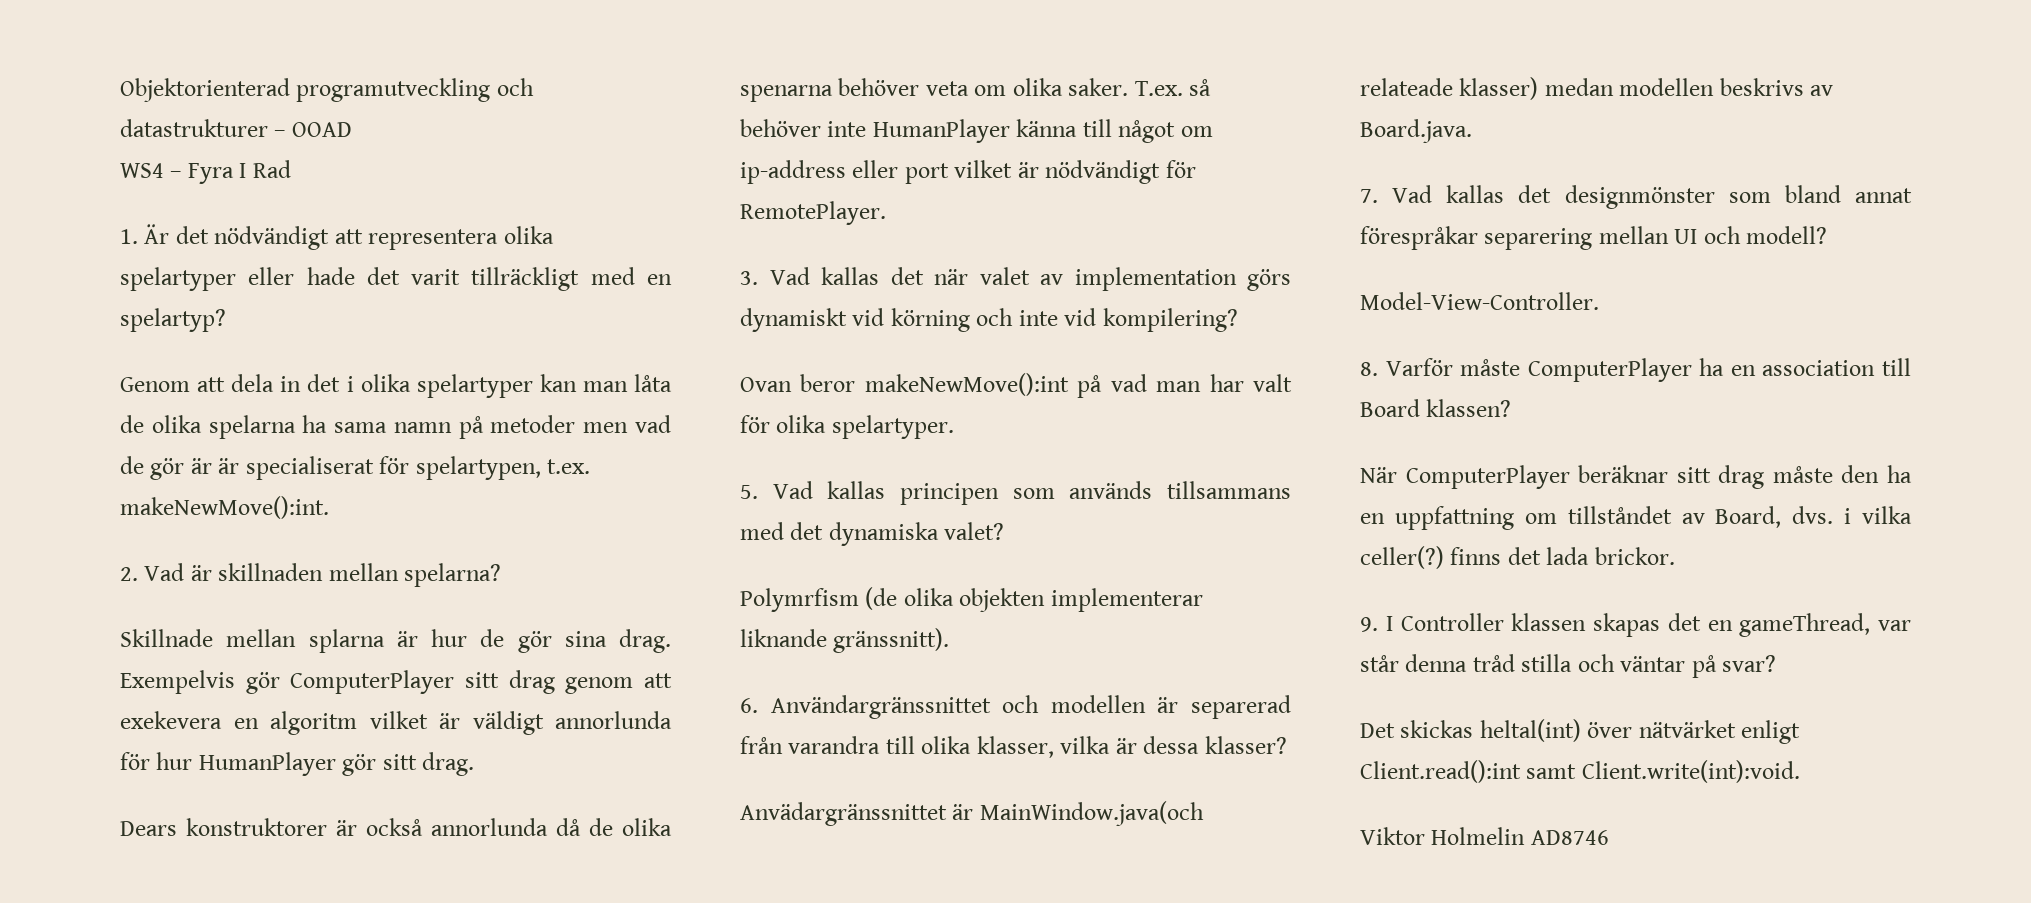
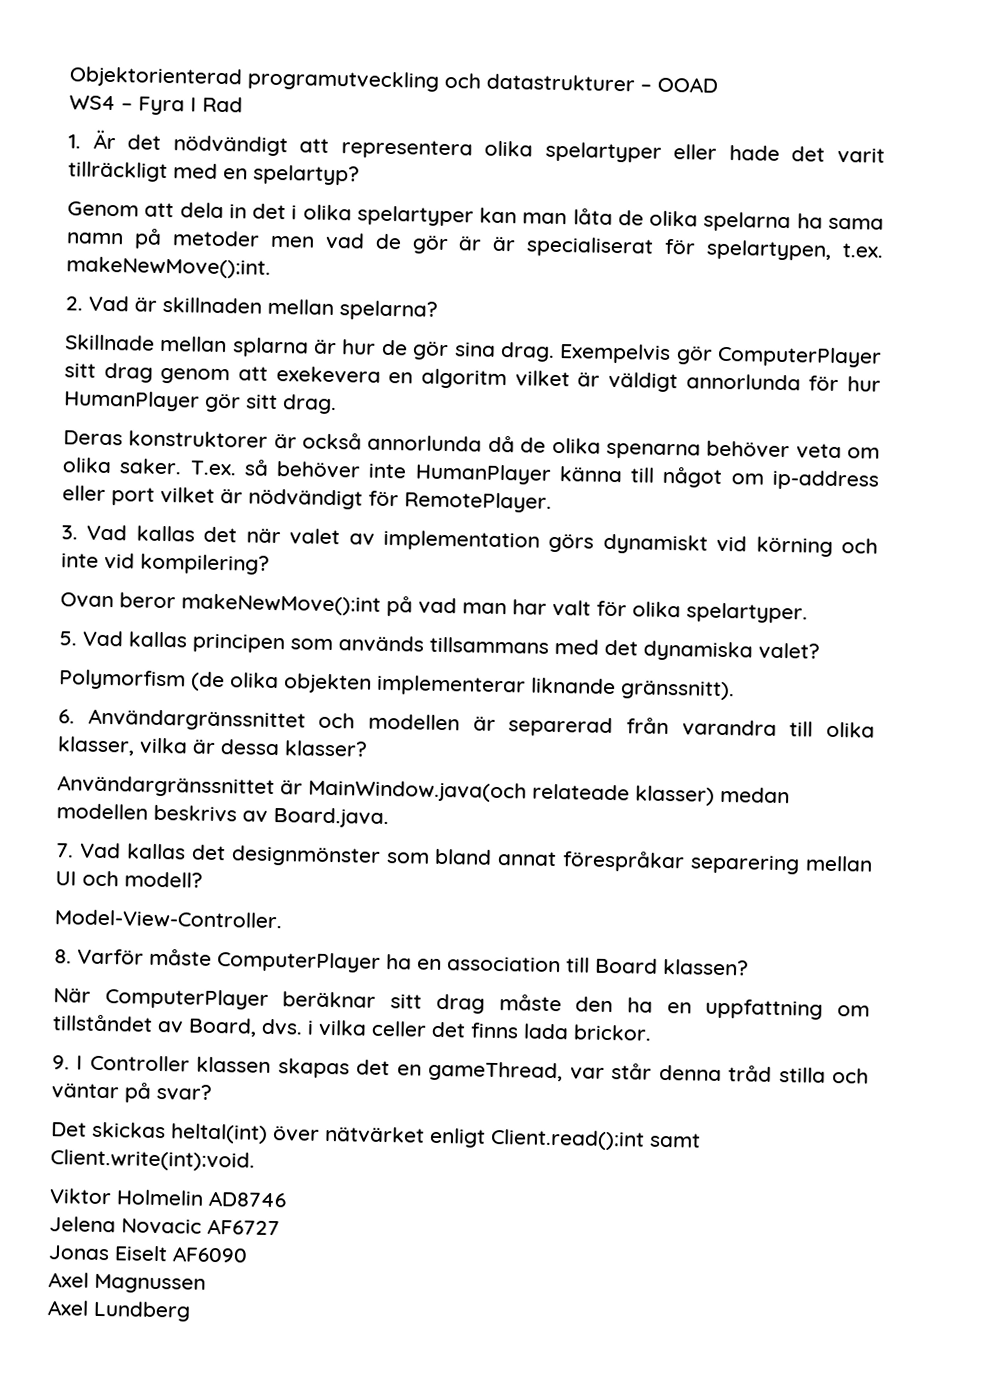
- Dears konstruktorer är också annorlunda då de olika spenarna behöver veta om olika saker.
+ Deras konstruktorer är också annorlunda då de olika spenarna behöver veta om olika saker.
- Polymrfism (de olika objekten implementerar liknande gränssnitt).
+ Polymorfism (de olika objekten implementerar liknande gränssnitt).
- Anvädargränssnittet är MainWindow.java(och relateade klasser) medan modellen beskrivs av Board.java.
+ Användargränssnittet är MainWindow.java(och relateade klasser) medan modellen beskrivs av Board.java.
- När ComputerPlayer beräknar sitt drag måste den ha en uppfattning om tillståndet av Board, dvs. i vilka celler(?) finns det lada brickor.
+ När ComputerPlayer beräknar sitt drag måste den ha en uppfattning om tillståndet av Board, dvs. i vilka celler det finns lada brickor.
+ Jelena Novacic AF6727
+ Jonas Eiselt AF6090
+ Axel Magnussen
+ Axel Lundberg

